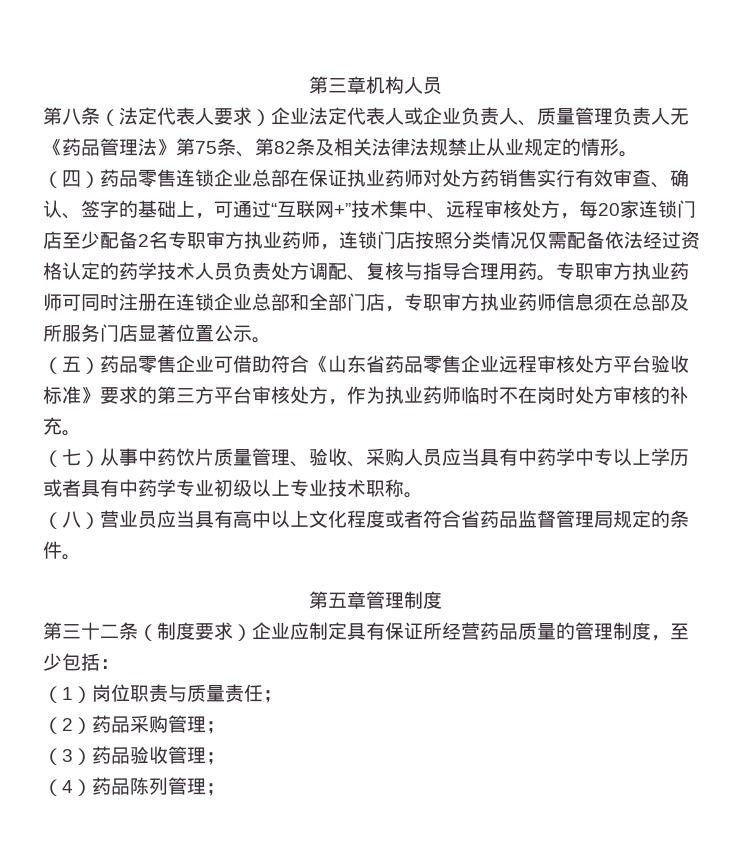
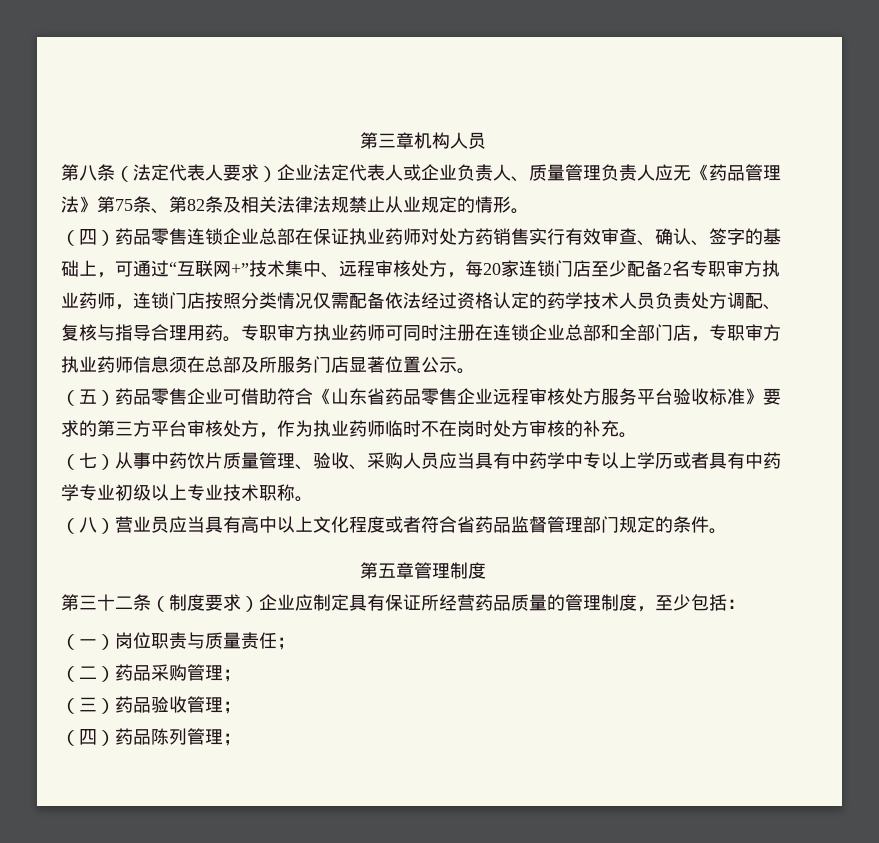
- 第八条（法定代表人要求）企业法定代表人或企业负责人、质量管理负责人无《药品管理法》第75条、第82条及相关法律法规禁止从业规定的情形。
+ 第八条（法定代表人要求）企业法定代表人或企业负责人、质量管理负责人应无《药品管理法》第75条、第82条及相关法律法规禁止从业规定的情形。
- （五）药品零售企业可借助符合《山东省药品零售企业远程审核处方平台验收标准》要求的第三方平台审核处方，作为执业药师临时不在岗时处方审核的补充。
+ （五）药品零售企业可借助符合《山东省药品零售企业远程审核处方服务平台验收标准》要求的第三方平台审核处方，作为执业药师临时不在岗时处方审核的补充。
- （八）营业员应当具有高中以上文化程度或者符合省药品监督管理局规定的条件。
+ （八）营业员应当具有高中以上文化程度或者符合省药品监督管理部门规定的条件。
- （1）岗位职责与质量责任；
+ （一）岗位职责与质量责任；
- （2）药品采购管理；
+ （二）药品采购管理；
- （3）药品验收管理；
+ （三）药品验收管理；
- （4）药品陈列管理；
+ （四）药品陈列管理；

